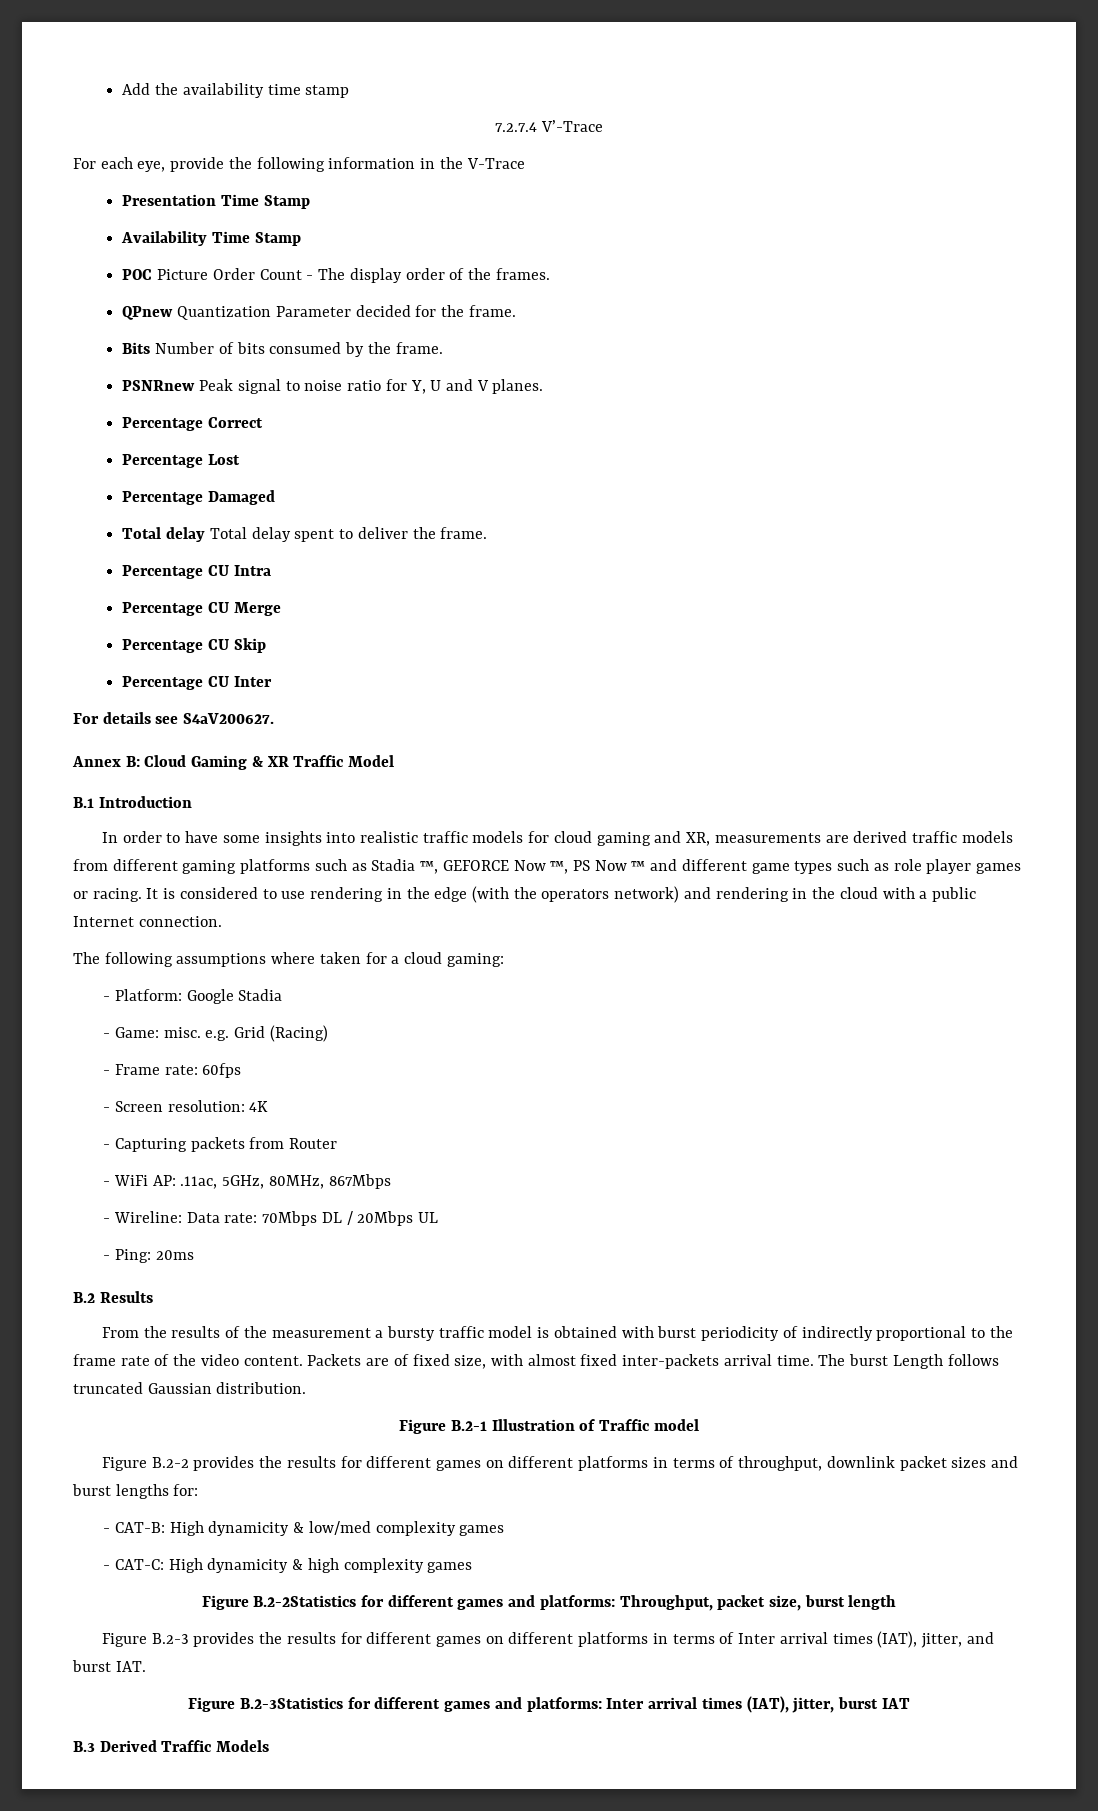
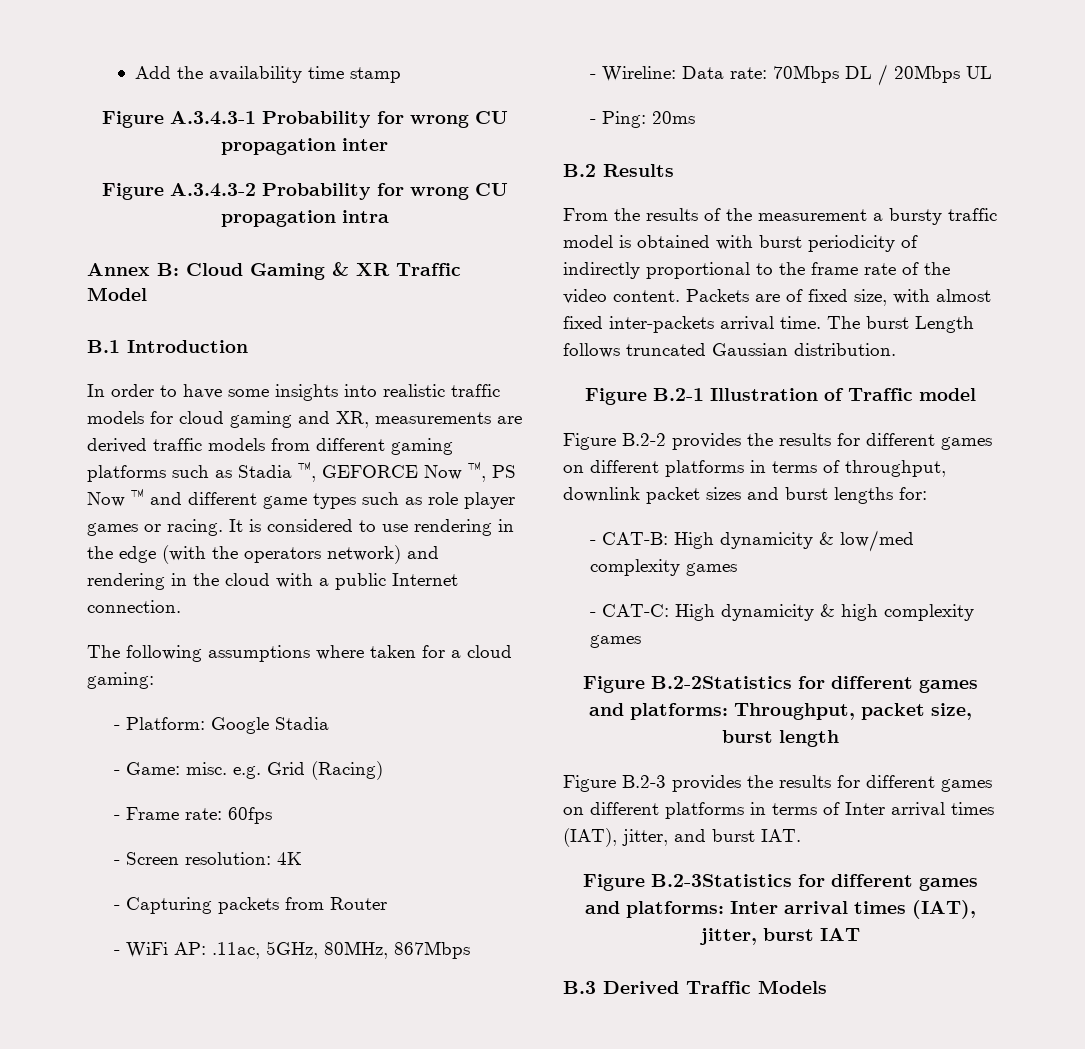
- 7.2.7.4 V’-Trace
- For each eye, provide the following information in the V-Trace
- Presentation Time Stamp
- Availability Time Stamp
- POC Picture Order Count - The display order of the frames.
- QPnew Quantization Parameter decided for the frame.
- Bits Number of bits consumed by the frame.
- PSNRnew Peak signal to noise ratio for Y, U and V planes.
- Percentage Correct
- Percentage Lost
- Percentage Damaged
- Total delay Total delay spent to deliver the frame.
- Percentage CU Intra
- Percentage CU Merge
- Percentage CU Skip
- Percentage CU Inter
- For details see S4aV200627.
+ Figure A.3.4.3-1 Probability for wrong CU propagation inter
+ Figure A.3.4.3-2 Probability for wrong CU propagation intra

